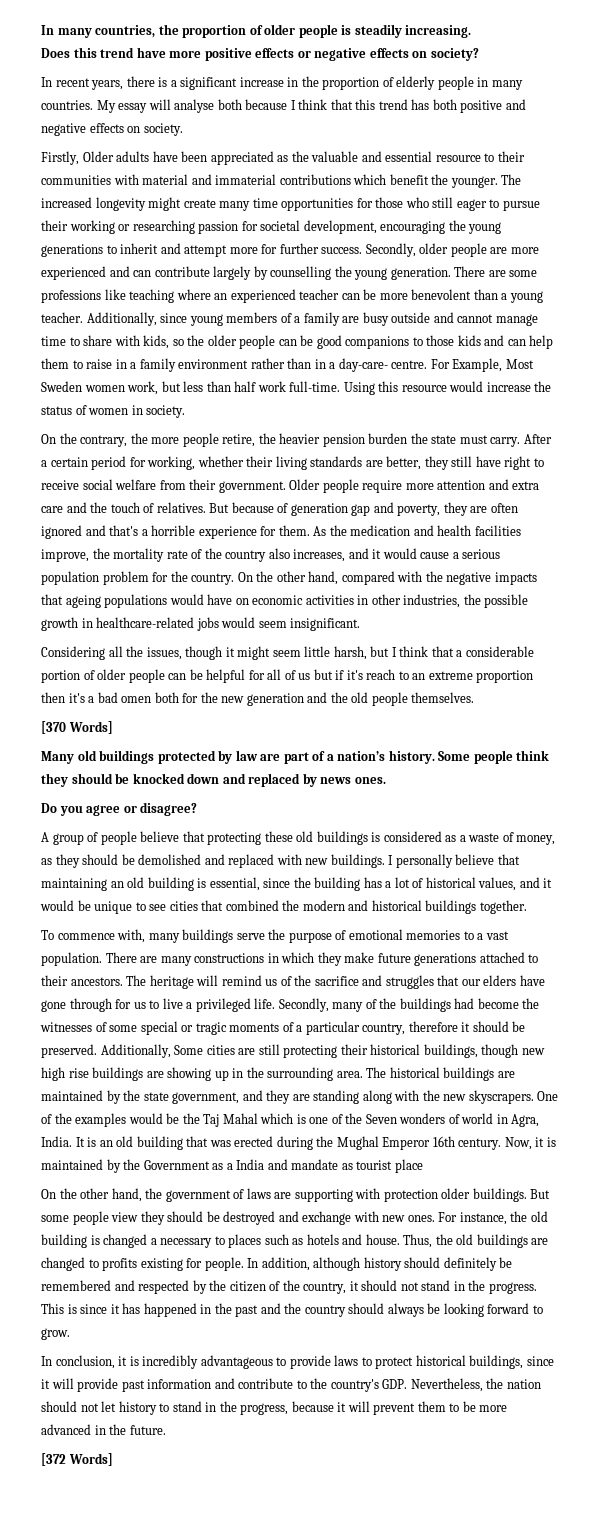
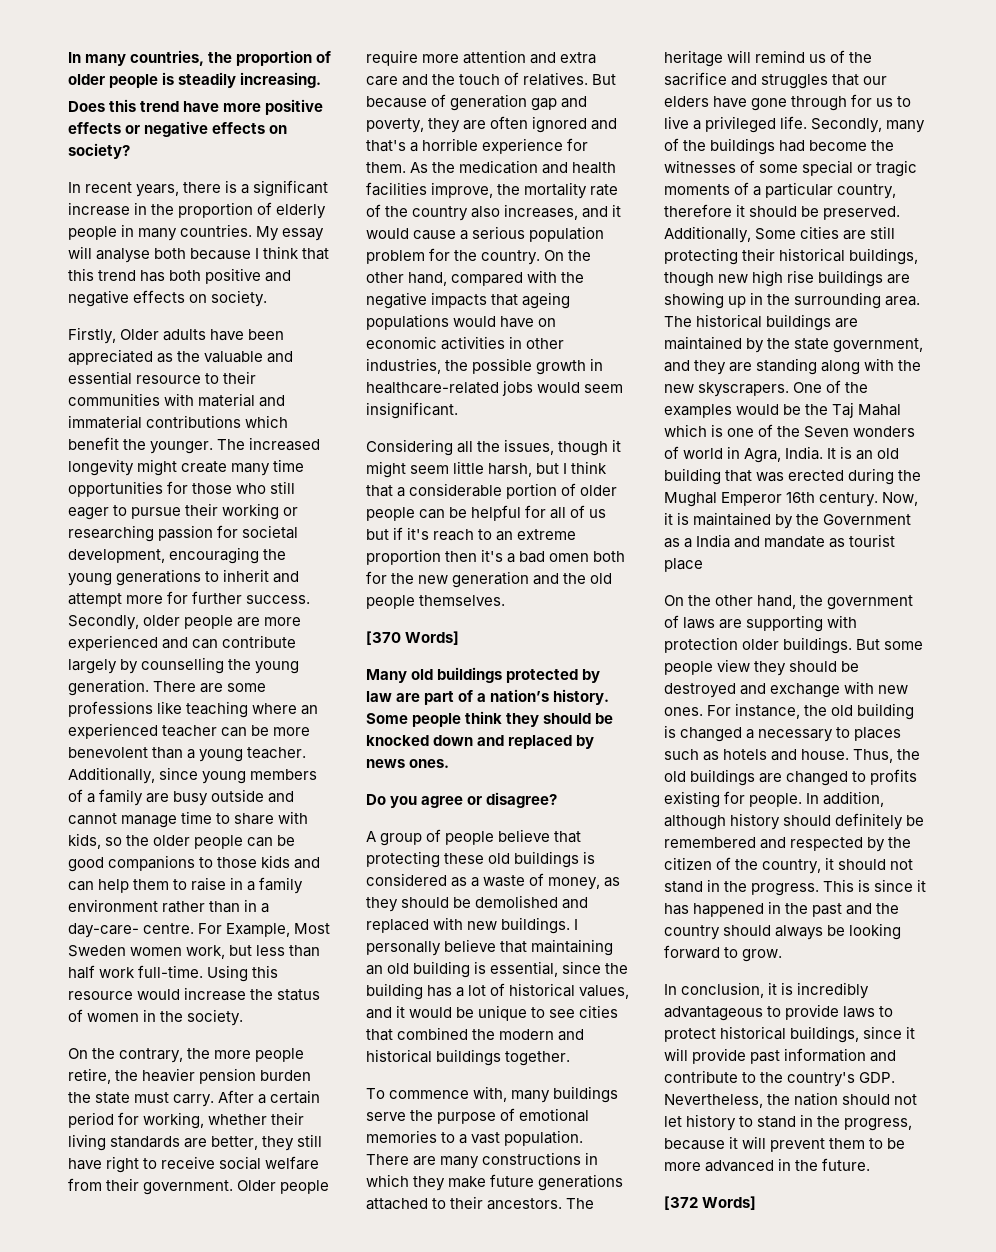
- Using this resource would increase the status of women in society.
+ Using this resource would increase the status of women in the society.

